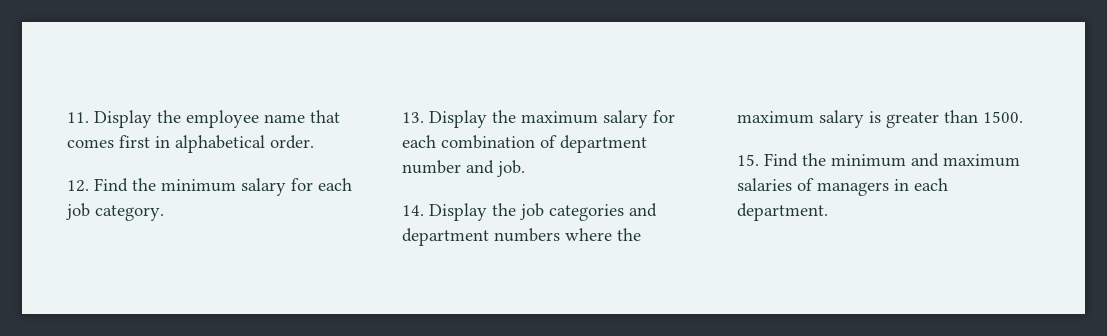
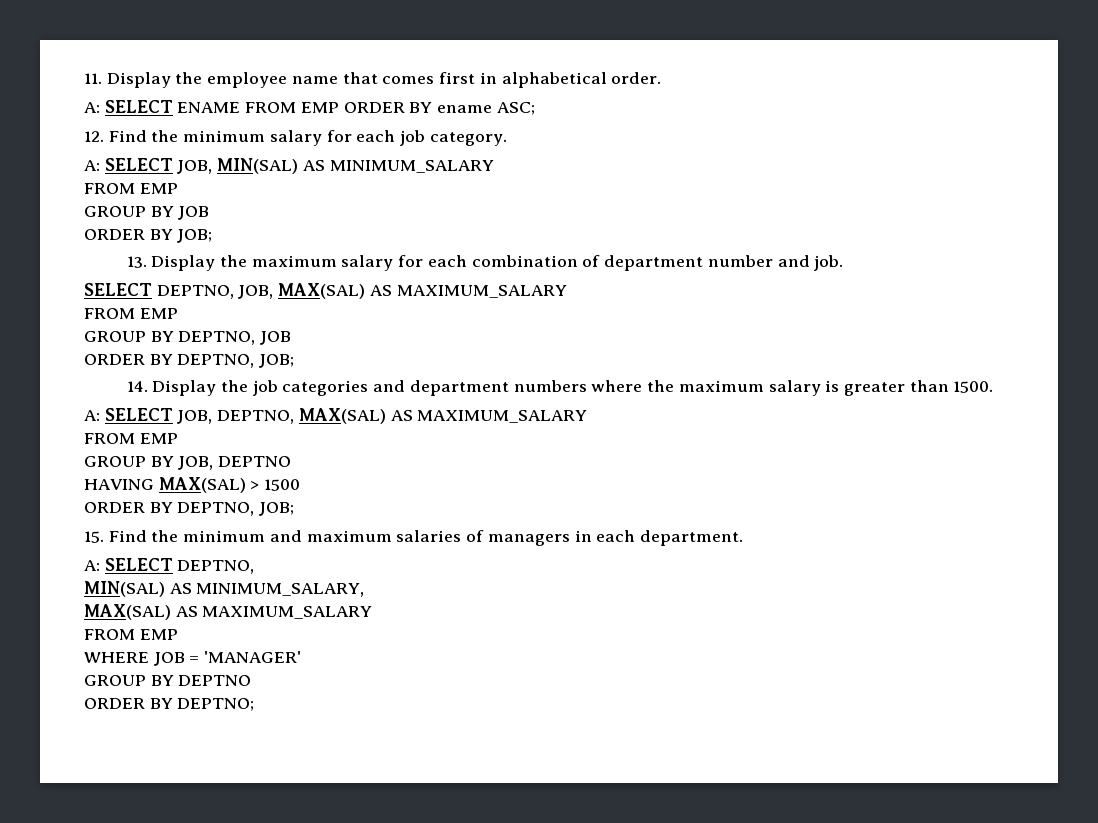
+ A: SELECT ENAME FROM EMP ORDER BY ename ASC;
+ A: SELECT JOB, MIN(SAL) AS MINIMUM_SALARY
+ FROM EMP
+ GROUP BY JOB
+ ORDER BY JOB;
+ SELECT DEPTNO, JOB, MAX(SAL) AS MAXIMUM_SALARY
+ FROM EMP
+ GROUP BY DEPTNO, JOB
+ ORDER BY DEPTNO, JOB;
+ A: SELECT JOB, DEPTNO, MAX(SAL) AS MAXIMUM_SALARY
+ FROM EMP
+ GROUP BY JOB, DEPTNO
+ HAVING MAX(SAL) > 1500
+ ORDER BY DEPTNO, JOB;
+ A: SELECT DEPTNO,
+ MIN(SAL) AS MINIMUM_SALARY,
+ MAX(SAL) AS MAXIMUM_SALARY
+ FROM EMP
+ WHERE JOB = 'MANAGER'
+ GROUP BY DEPTNO
+ ORDER BY DEPTNO;

